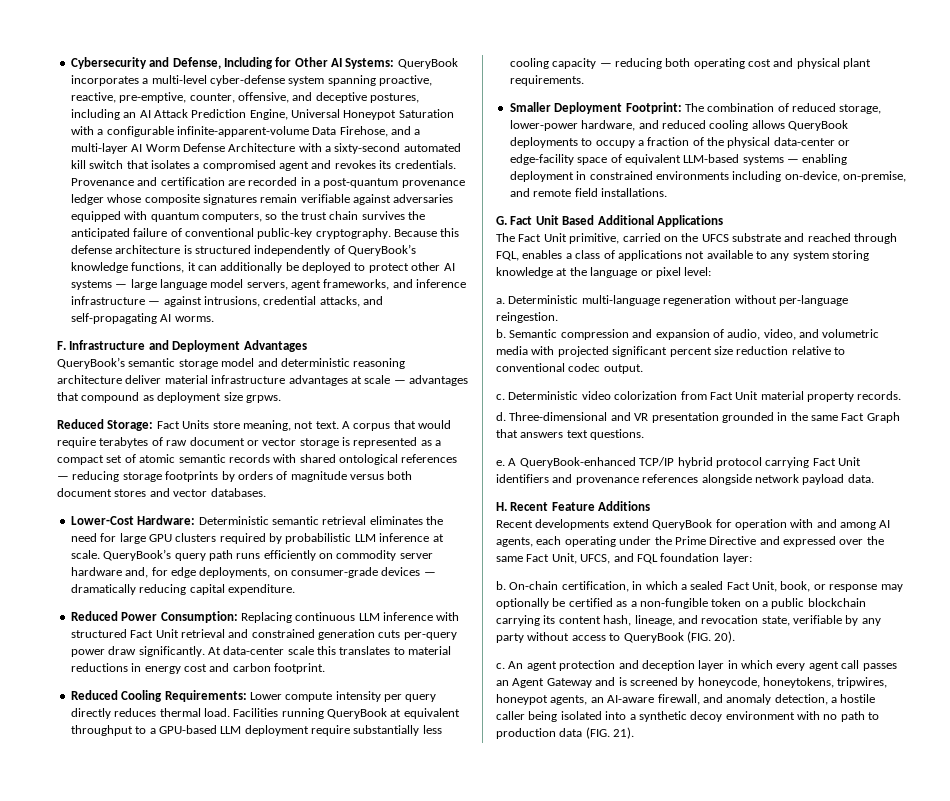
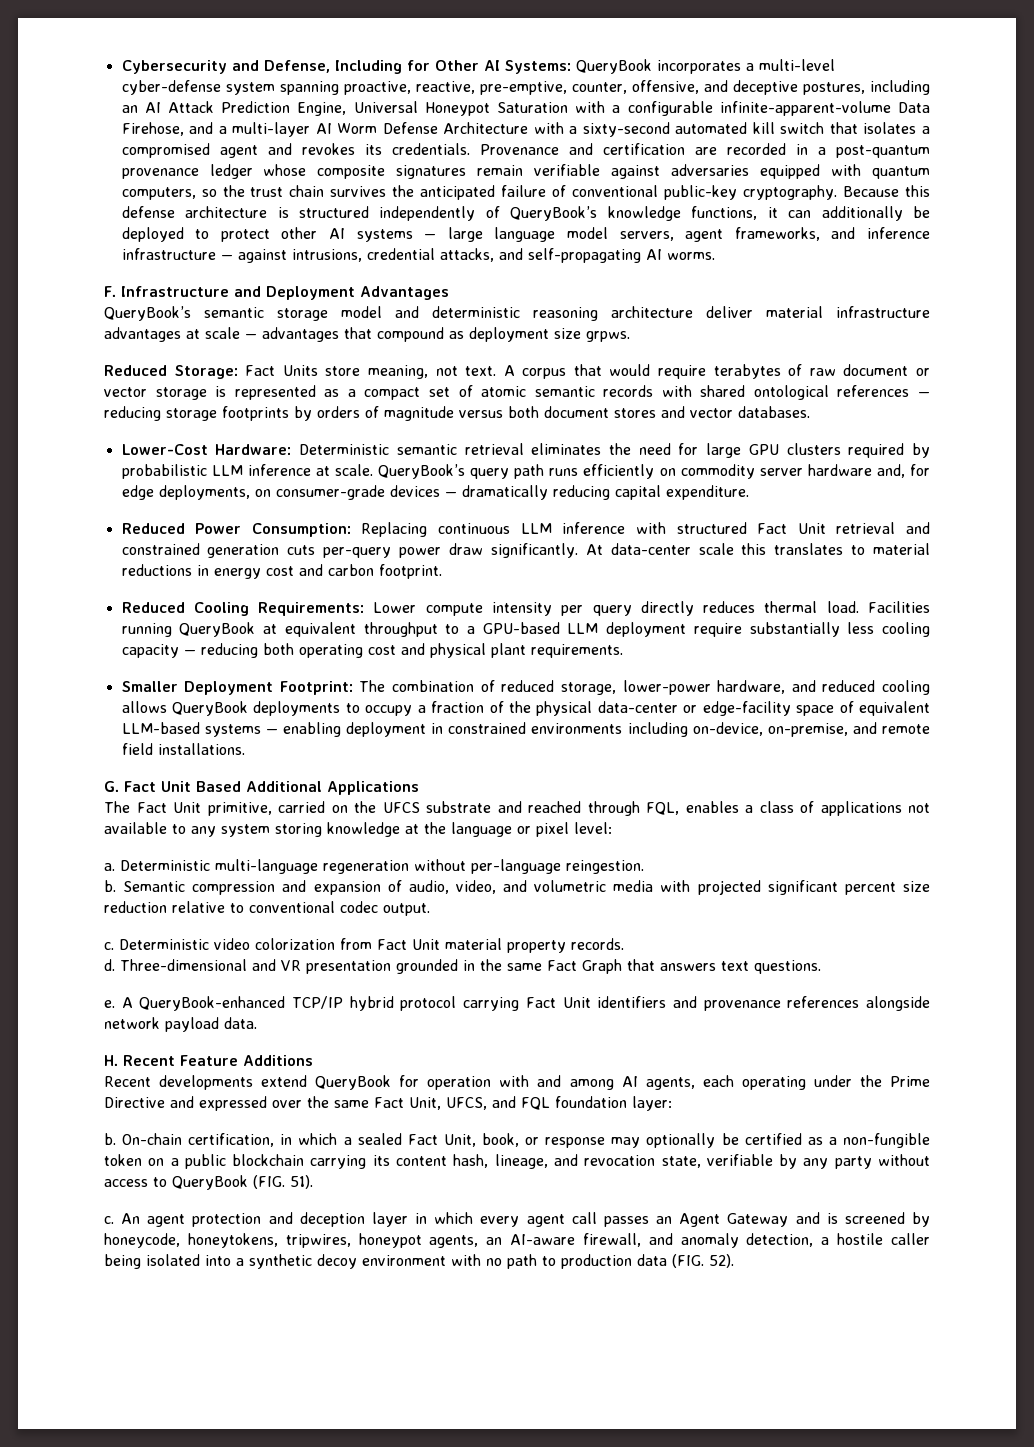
- On-chain certification, in which a sealed Fact Unit, book, or response may optionally be certified as a non-fungible token on a public blockchain carrying its content hash, lineage, and revocation state, verifiable by any party without access to QueryBook (FIG. 20).
+ On-chain certification, in which a sealed Fact Unit, book, or response may optionally be certified as a non-fungible token on a public blockchain carrying its content hash, lineage, and revocation state, verifiable by any party without access to QueryBook (FIG. 51).
- An agent protection and deception layer in which every agent call passes an Agent Gateway and is screened by honeycode, honeytokens, tripwires, honeypot agents, an AI-aware firewall, and anomaly detection, a hostile caller being isolated into a synthetic decoy environment with no path to production data (FIG. 21).
+ An agent protection and deception layer in which every agent call passes an Agent Gateway and is screened by honeycode, honeytokens, tripwires, honeypot agents, an AI-aware firewall, and anomaly detection, a hostile caller being isolated into a synthetic decoy environment with no path to production data (FIG. 52).

